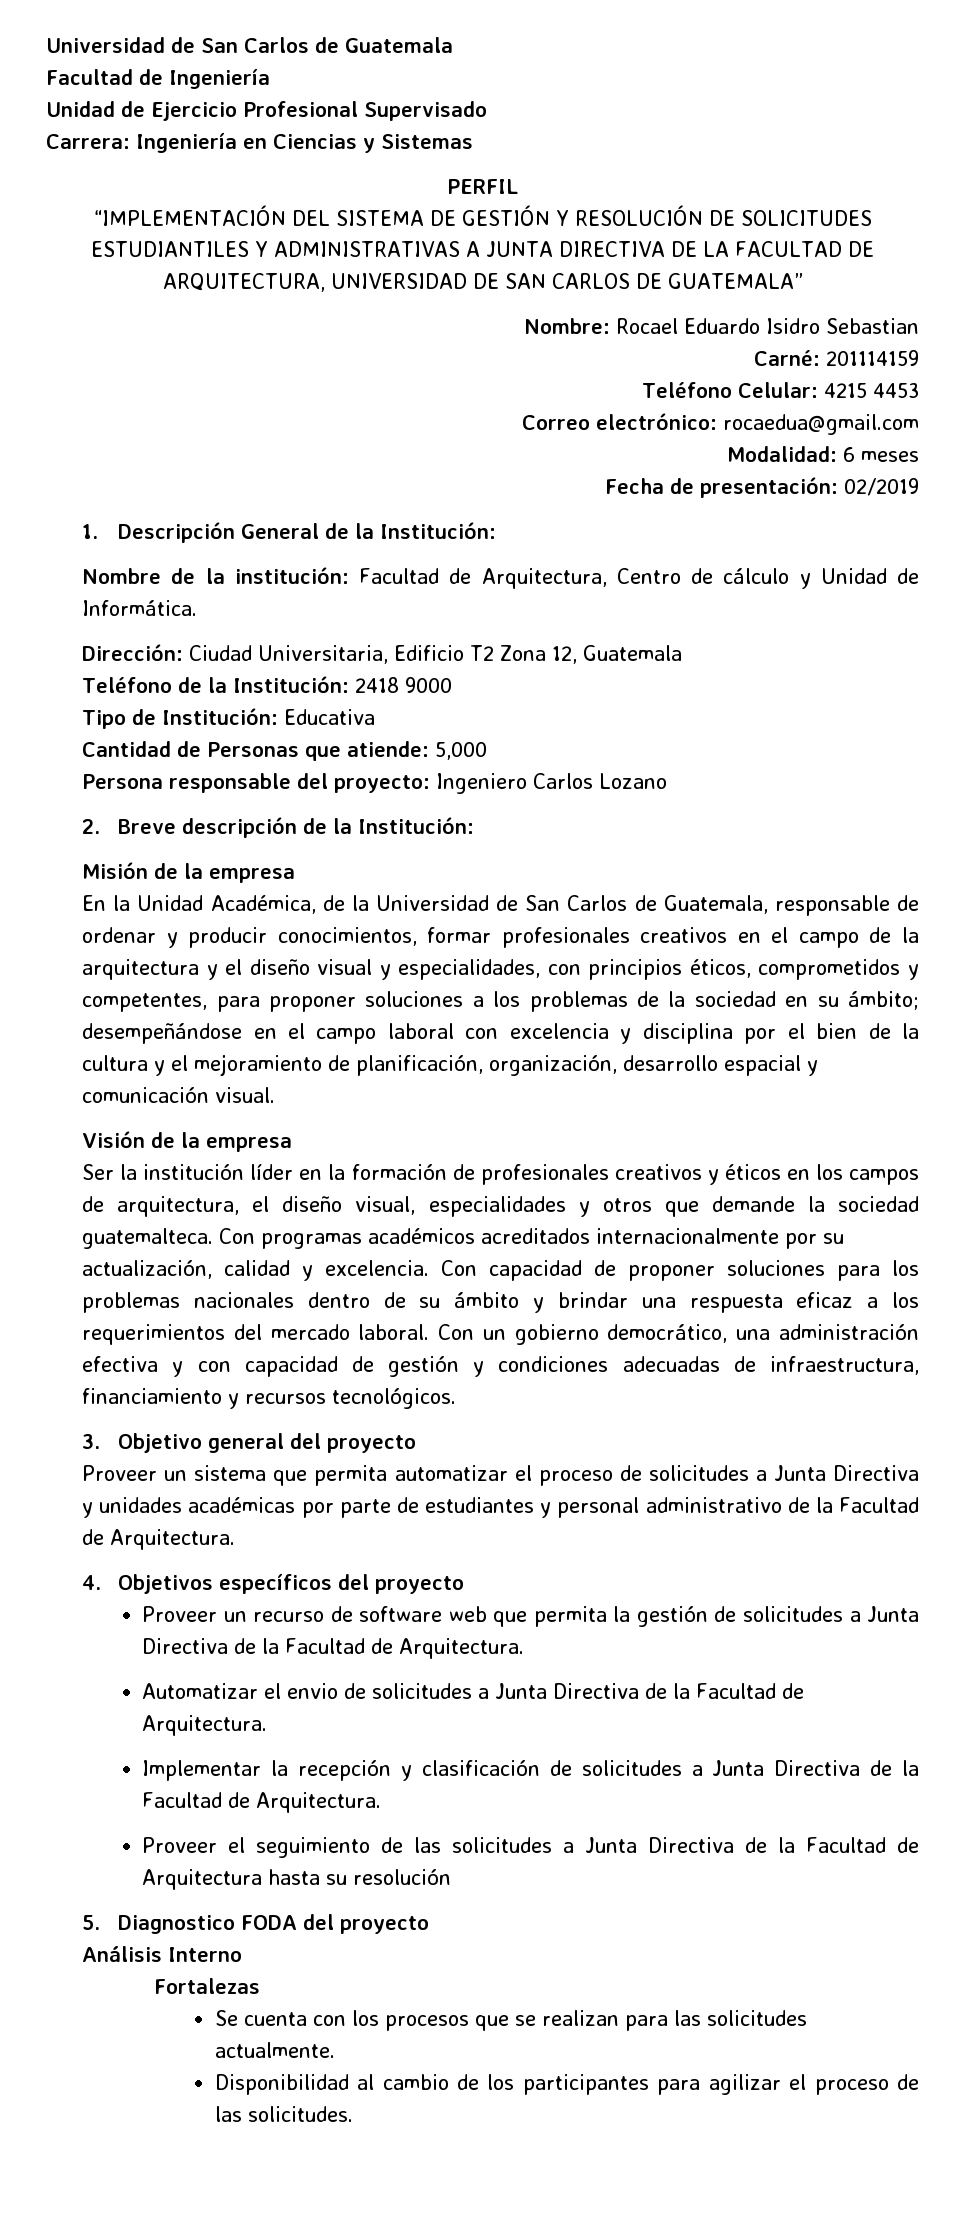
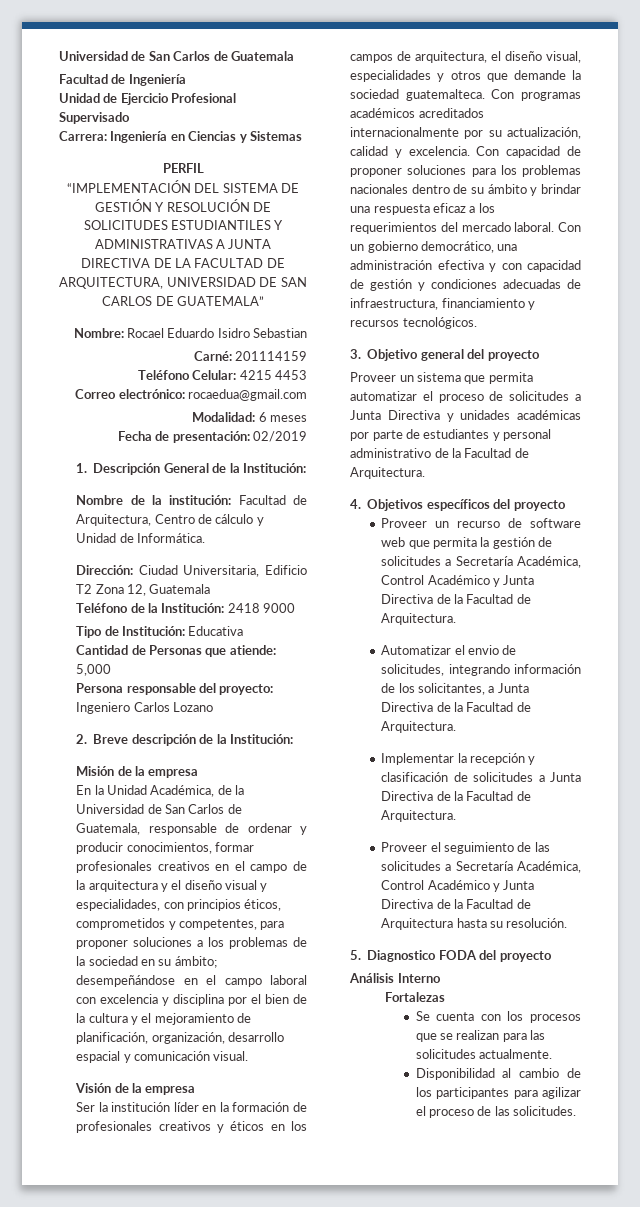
- Proveer un recurso de software web que permita la gestión de solicitudes a Junta Directiva de la Facultad de Arquitectura.
+ Proveer un recurso de software web que permita la gestión de solicitudes a Secretaría Académica, Control Académico y Junta Directiva de la Facultad de Arquitectura.
- Automatizar el envio de solicitudes a Junta Directiva de la Facultad de Arquitectura.
+ Automatizar el envio de solicitudes, integrando información de los solicitantes, a Junta Directiva de la Facultad de Arquitectura.
- Proveer el seguimiento de las solicitudes a Junta Directiva de la Facultad de Arquitectura hasta su resolución
+ Proveer el seguimiento de las solicitudes a Secretaría Académica, Control Académico y Junta Directiva de la Facultad de Arquitectura hasta su resolución.

